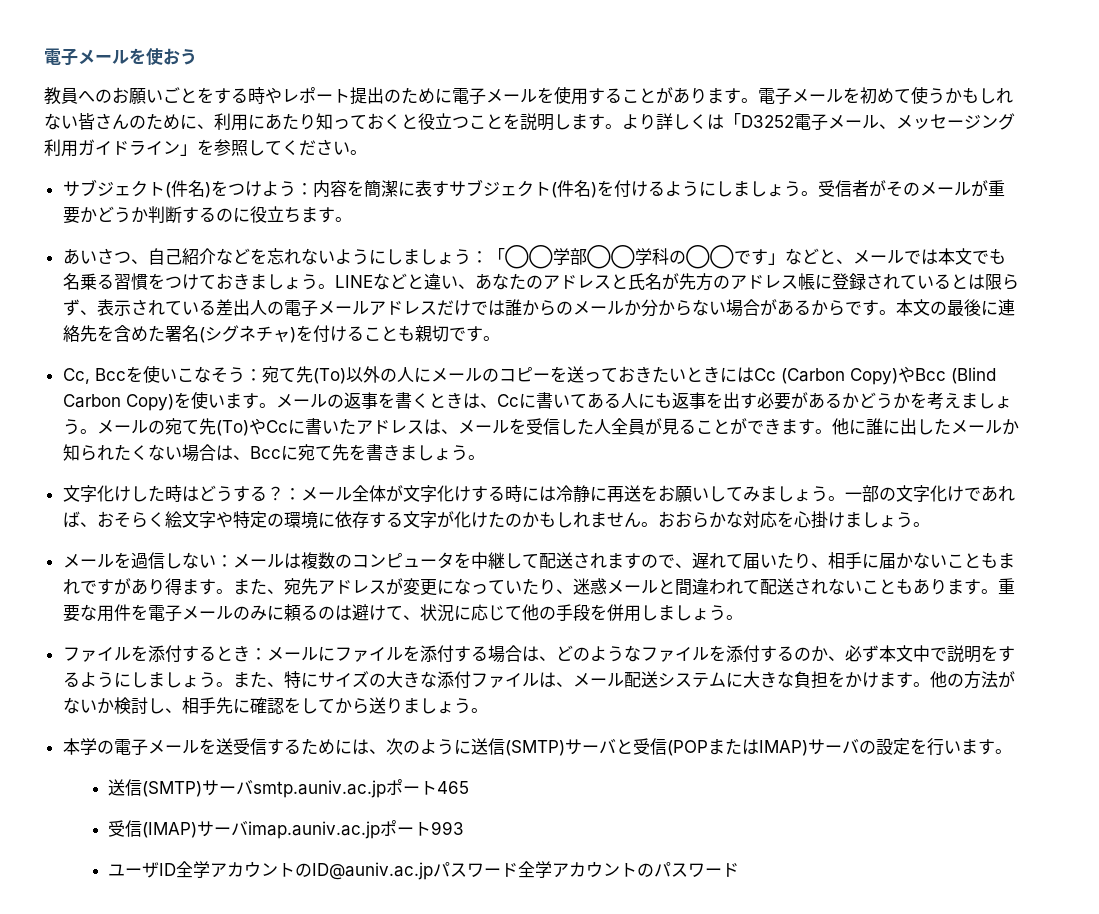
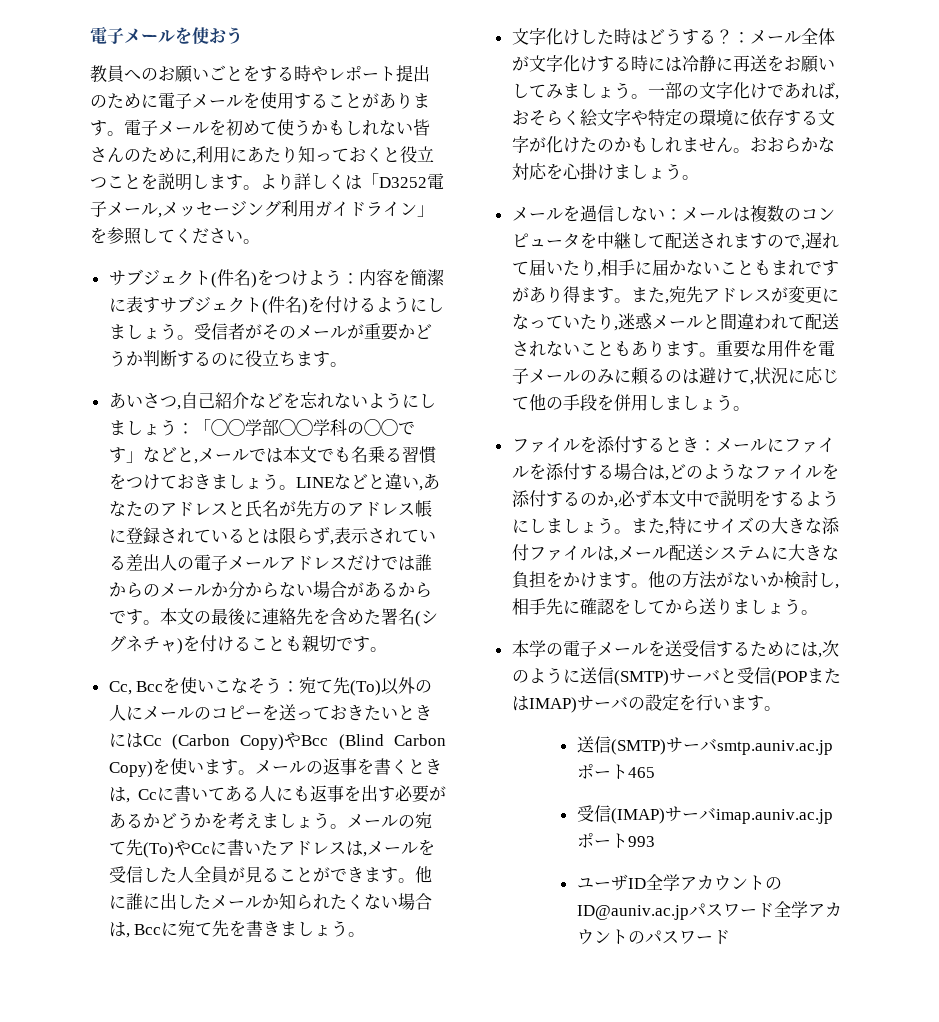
- 電子メールを初めて使うかもしれない皆さんのために、利用にあたり知っておくと役立つことを説明します。
+ 電子メールを初めて使うかもしれない皆さんのために,利用にあたり知っておくと役立つことを説明します。
- より詳しくは「D3252電子メール、メッセージング利用ガイドライン」を参照してください。
+ より詳しくは「D3252電子メール,メッセージング利用ガイドライン」を参照してください。
- あいさつ、自己紹介などを忘れないようにしましょう：「◯◯学部◯◯学科の◯◯です」などと、メールでは本文でも名乗る習慣をつけておきましょう。
+ あいさつ,自己紹介などを忘れないようにしましょう：「◯◯学部◯◯学科の◯◯です」などと,メールでは本文でも名乗る習慣をつけておきましょう。
- LINEなどと違い、あなたのアドレスと氏名が先方のアドレス帳に登録されているとは限らず、表示されている差出人の電子メールアドレスだけでは誰からのメールか分からない場合があるからです。
+ LINEなどと違い,あなたのアドレスと氏名が先方のアドレス帳に登録されているとは限らず,表示されている差出人の電子メールアドレスだけでは誰からのメールか分からない場合があるからです。
- メールの返事を書くときは、Ccに書いてある人にも返事を出す必要があるかどうかを考えましょう。
+ メールの返事を書くときは, Ccに書いてある人にも返事を出す必要があるかどうかを考えましょう。
- メールの宛て先(To)やCcに書いたアドレスは、メールを受信した人全員が見ることができます。
+ メールの宛て先(To)やCcに書いたアドレスは,メールを受信した人全員が見ることができます。
- 他に誰に出したメールか知られたくない場合は、Bccに宛て先を書きましょう。
+ 他に誰に出したメールか知られたくない場合は, Bccに宛て先を書きましょう。
- 一部の文字化けであれば、おそらく絵文字や特定の環境に依存する文字が化けたのかもしれません。
+ 一部の文字化けであれば,おそらく絵文字や特定の環境に依存する文字が化けたのかもしれません。
- メールを過信しない：メールは複数のコンピュータを中継して配送されますので、遅れて届いたり、相手に届かないこともまれですがあり得ます。
+ メールを過信しない：メールは複数のコンピュータを中継して配送されますので,遅れて届いたり,相手に届かないこともまれですがあり得ます。
- また、宛先アドレスが変更になっていたり、迷惑メールと間違われて配送されないこともあります。
+ また,宛先アドレスが変更になっていたり,迷惑メールと間違われて配送されないこともあります。
- 重要な用件を電子メールのみに頼るのは避けて、状況に応じて他の手段を併用しましょう。
+ 重要な用件を電子メールのみに頼るのは避けて,状況に応じて他の手段を併用しましょう。
- ファイルを添付するとき：メールにファイルを添付する場合は、どのようなファイルを添付するのか、必ず本文中で説明をするようにしましょう。
+ ファイルを添付するとき：メールにファイルを添付する場合は,どのようなファイルを添付するのか,必ず本文中で説明をするようにしましょう。
- また、特にサイズの大きな添付ファイルは、メール配送システムに大きな負担をかけます。
+ また,特にサイズの大きな添付ファイルは,メール配送システムに大きな負担をかけます。
- 他の方法がないか検討し、相手先に確認をしてから送りましょう。
+ 他の方法がないか検討し,相手先に確認をしてから送りましょう。
- 本学の電子メールを送受信するためには、次のように送信(SMTP)サーバと受信(POPまたはIMAP)サーバの設定を行います。
+ 本学の電子メールを送受信するためには,次のように送信(SMTP)サーバと受信(POPまたはIMAP)サーバの設定を行います。

